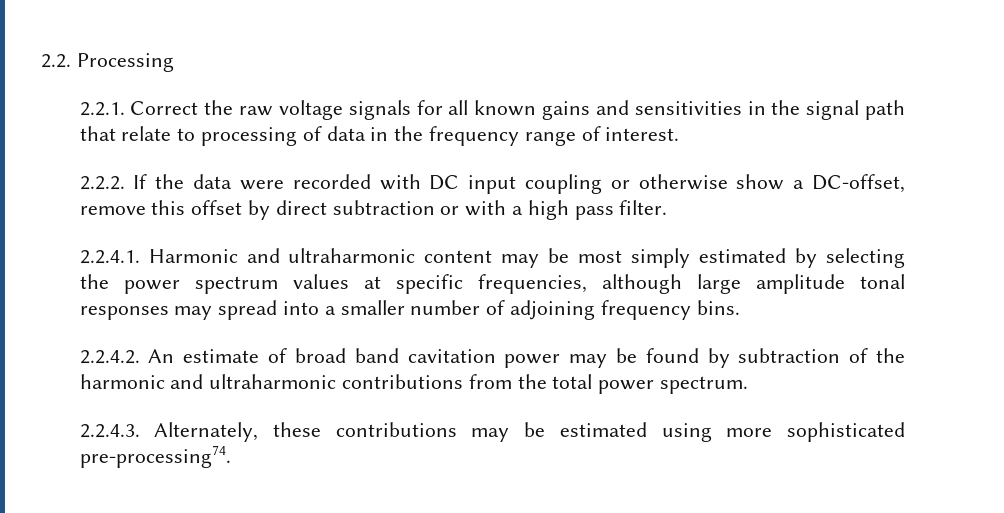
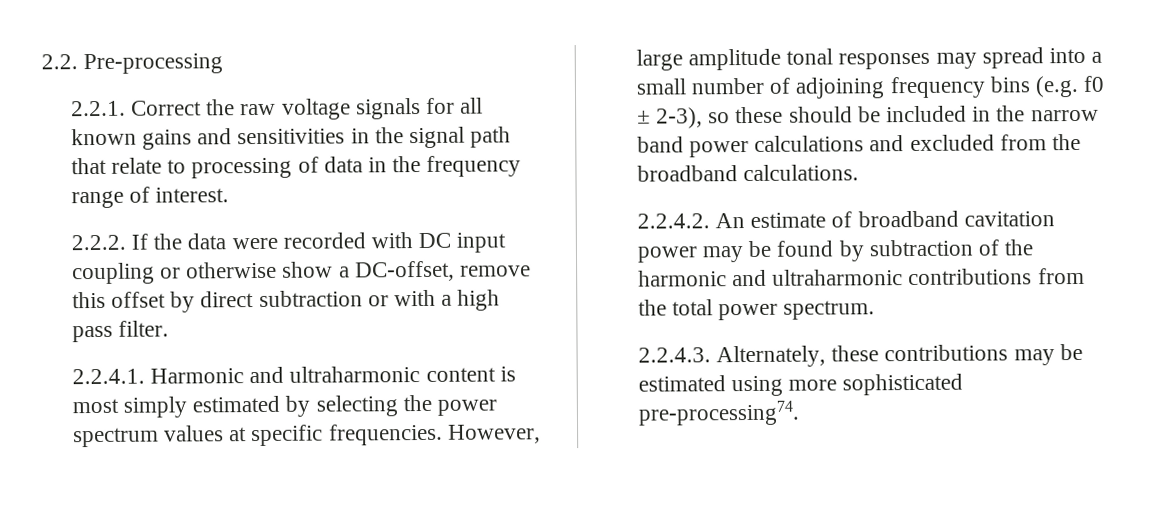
- 2.2. Processing
+ 2.2. Pre-processing
- 2.2.4.1. Harmonic and ultraharmonic content may be most simply estimated by selecting the power spectrum values at specific frequencies, although large amplitude tonal responses may spread into a smaller number of adjoining frequency bins.
+ 2.2.4.1. Harmonic and ultraharmonic content is most simply estimated by selecting the power spectrum values at specific frequencies. However, large amplitude tonal responses may spread into a small number of adjoining frequency bins (e.g. f0 ± 2-3), so these should be included in the narrow band power calculations and excluded from the broadband calculations.
- 2.2.4.2. An estimate of broad band cavitation power may be found by subtraction of the harmonic and ultraharmonic contributions from the total power spectrum.
+ 2.2.4.2. An estimate of broadband cavitation power may be found by subtraction of the harmonic and ultraharmonic contributions from the total power spectrum.

